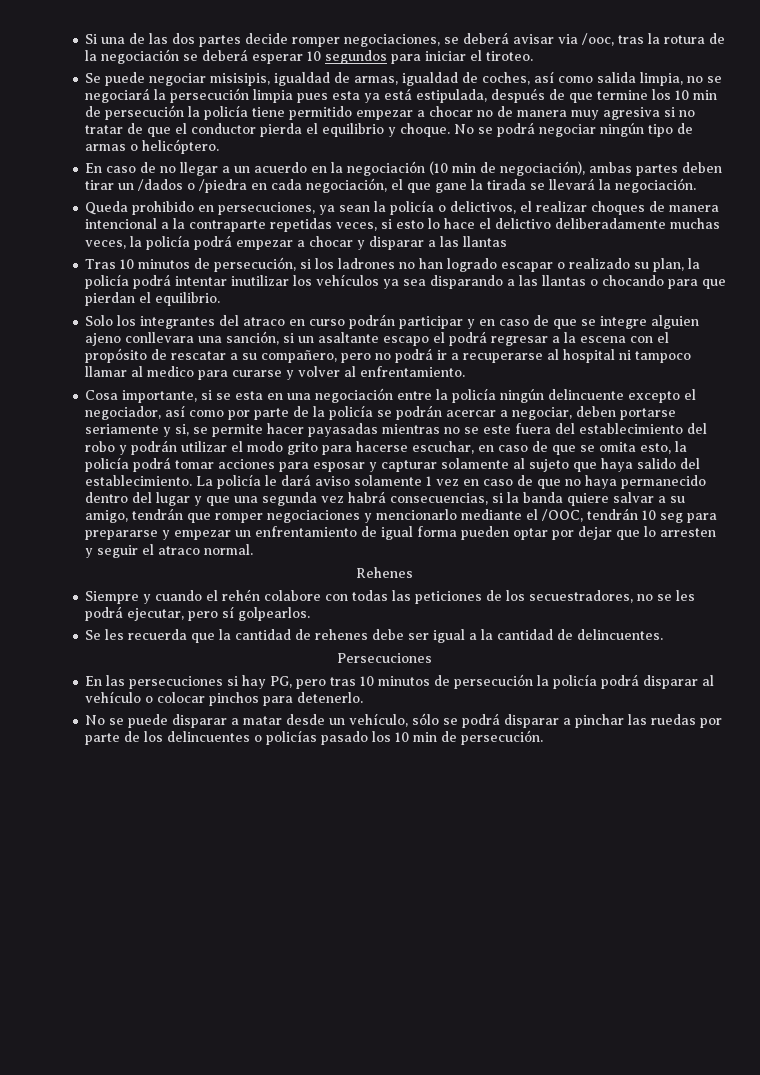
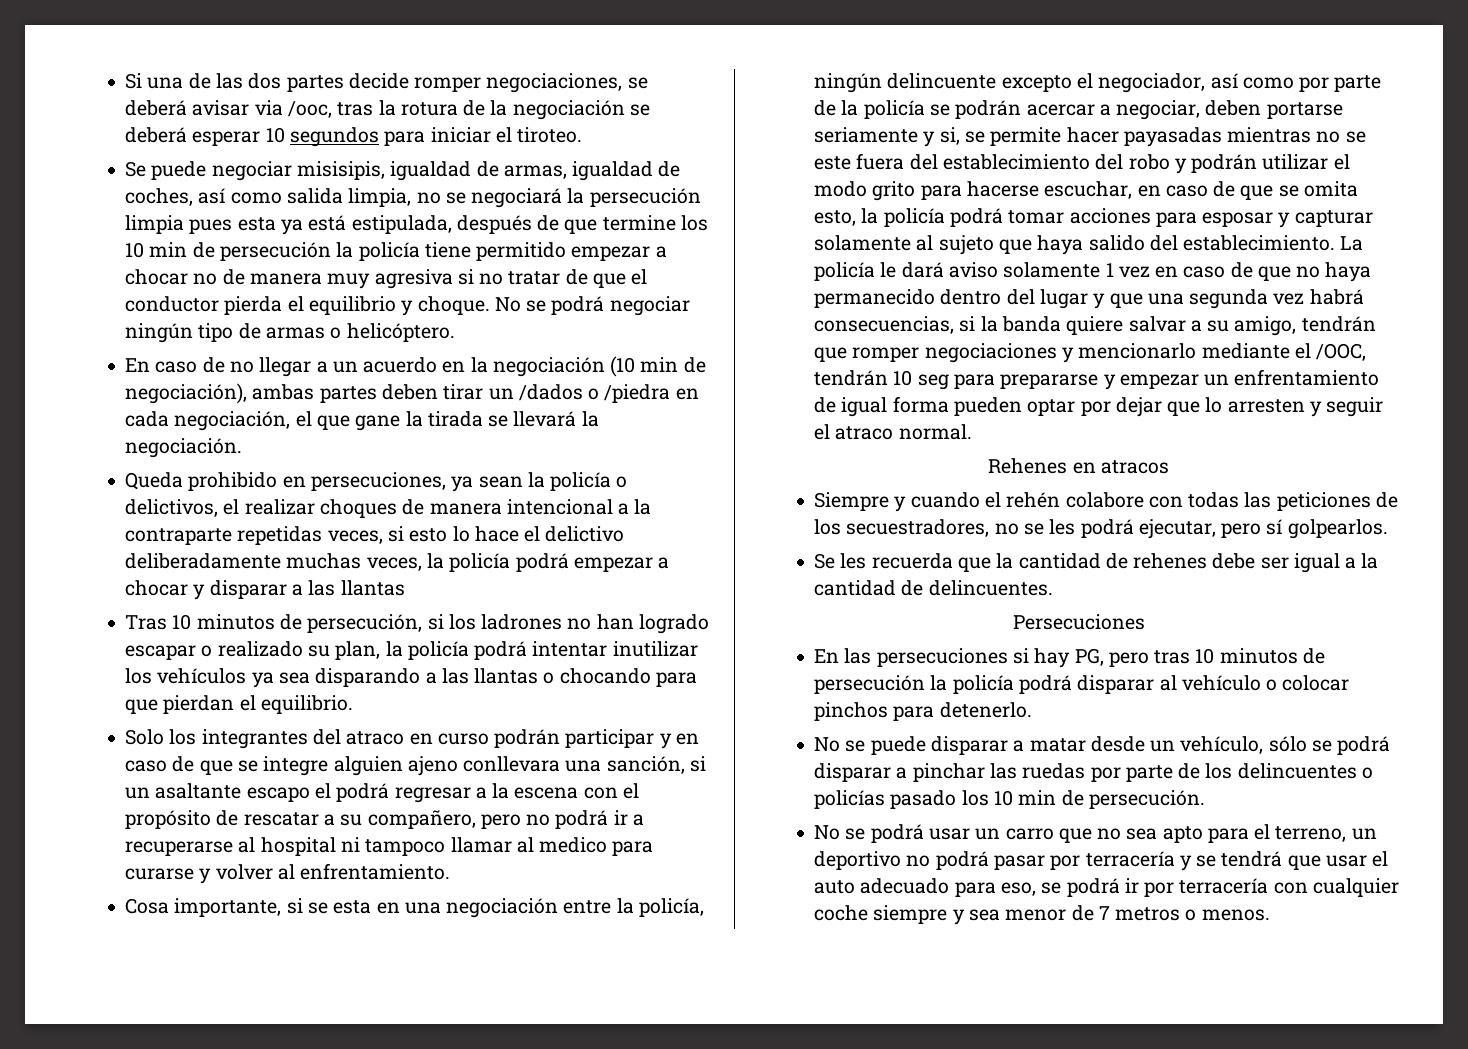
- Cosa importante, si se esta en una negociación entre la policía ningún delincuente excepto el negociador, así como por parte de la policía se podrán acercar a negociar, deben portarse seriamente y si, se permite hacer payasadas mientras no se este fuera del establecimiento del robo y podrán utilizar el modo grito para hacerse escuchar, en caso de que se omita esto, la policía podrá tomar acciones para esposar y capturar solamente al sujeto que haya salido del establecimiento.
+ Cosa importante, si se esta en una negociación entre la policía, ningún delincuente excepto el negociador, así como por parte de la policía se podrán acercar a negociar, deben portarse seriamente y si, se permite hacer payasadas mientras no se este fuera del establecimiento del robo y podrán utilizar el modo grito para hacerse escuchar, en caso de que se omita esto, la policía podrá tomar acciones para esposar y capturar solamente al sujeto que haya salido del establecimiento.
- Rehenes
+ Rehenes en atracos
+ No se podrá usar un carro que no sea apto para el terreno, un deportivo no podrá pasar por terracería y se tendrá que usar el auto adecuado para eso, se podrá ir por terracería con cualquier coche siempre y sea menor de 7 metros o menos.

